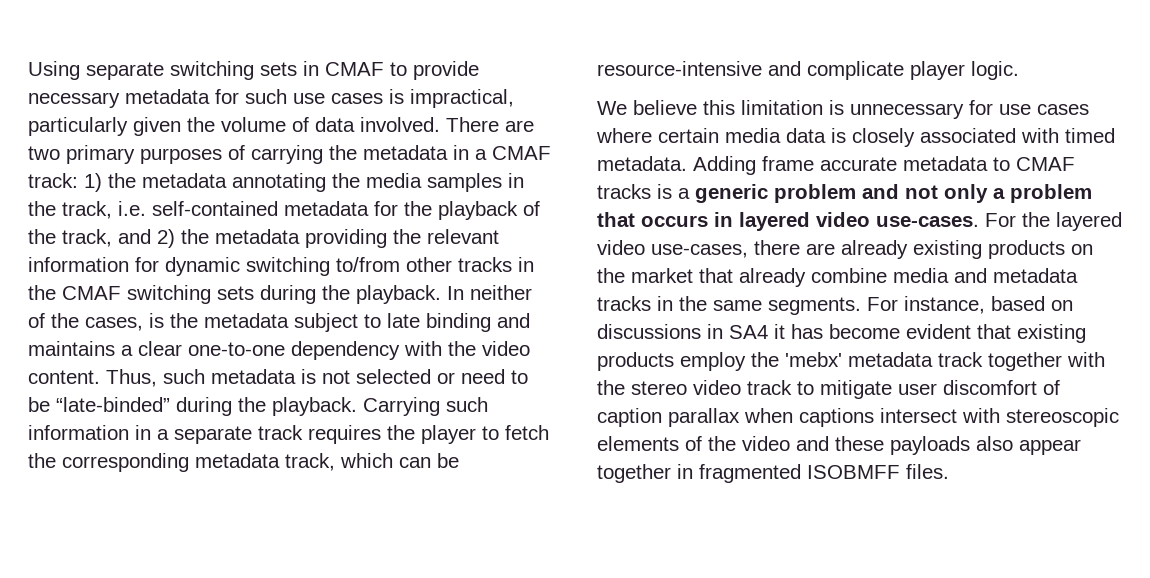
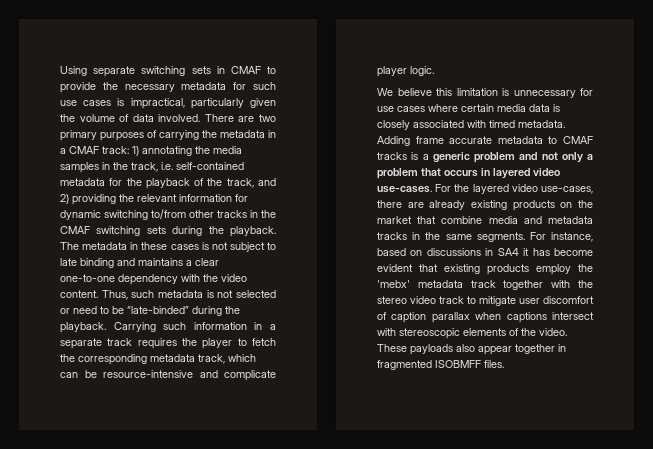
- Using separate switching sets in CMAF to provide necessary metadata for such use cases is impractical, particularly given the volume of data involved.
+ Using separate switching sets in CMAF to provide the necessary metadata for such use cases is impractical, particularly given the volume of data involved.
- There are two primary purposes of carrying the metadata in a CMAF track: 1) the metadata annotating the media samples in the track, i.e. self-contained metadata for the playback of the track, and 2) the metadata providing the relevant information for dynamic switching to/from other tracks in the CMAF switching sets during the playback.
+ There are two primary purposes of carrying the metadata in a CMAF track: 1) annotating the media samples in the track, i.e. self-contained metadata for the playback of the track, and 2) providing the relevant information for dynamic switching to/from other tracks in the CMAF switching sets during the playback.
- In neither of the cases, is the metadata subject to late binding and maintains a clear one-to-one dependency with the video content.
+ The metadata in these cases is not subject to late binding and maintains a clear one-to-one dependency with the video content.
- For the layered video use-cases, there are already existing products on the market that already combine media and metadata tracks in the same segments.
+ For the layered video use-cases, there are already existing products on the market that combine media and metadata tracks in the same segments.
- For instance, based on discussions in SA4 it has become evident that existing products employ the 'mebx' metadata track together with the stereo video track to mitigate user discomfort of caption parallax when captions intersect with stereoscopic elements of the video and these payloads also appear together in fragmented ISOBMFF files.
+ For instance, based on discussions in SA4 it has become evident that existing products employ the 'mebx' metadata track together with the stereo video track to mitigate user discomfort of caption parallax when captions intersect with stereoscopic elements of the video. These payloads also appear together in fragmented ISOBMFF files.

